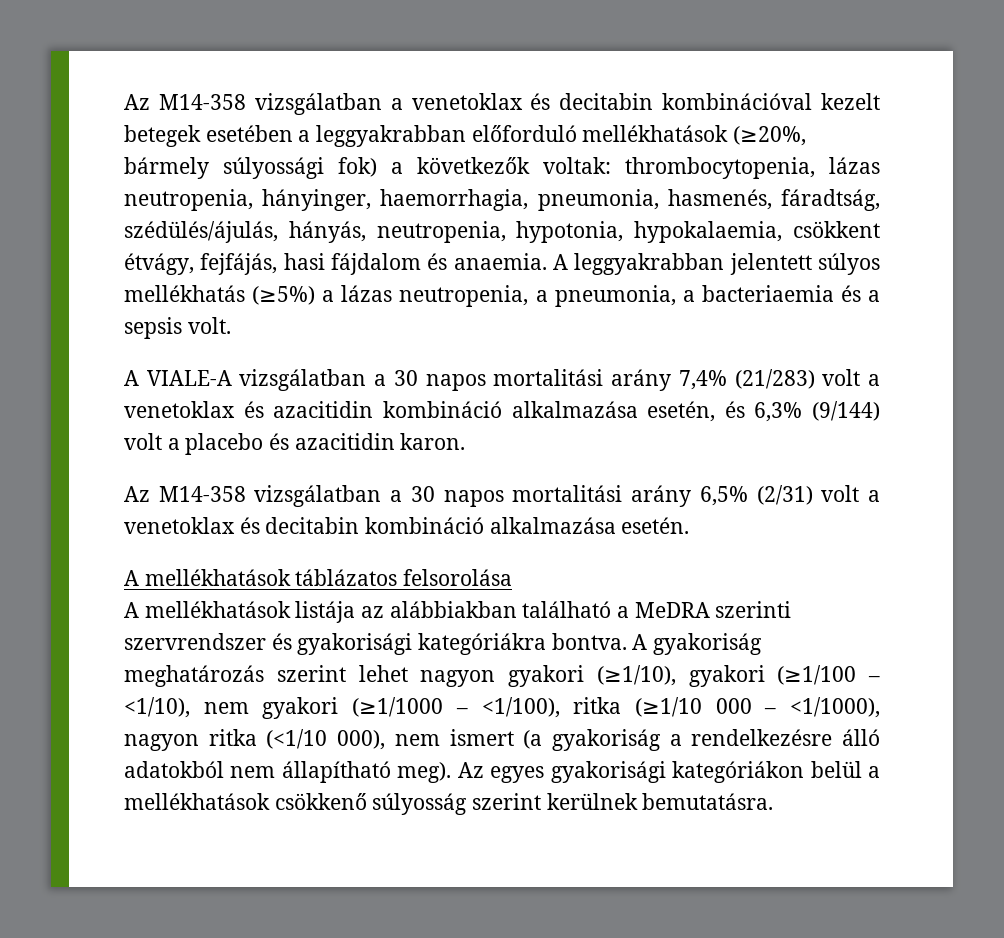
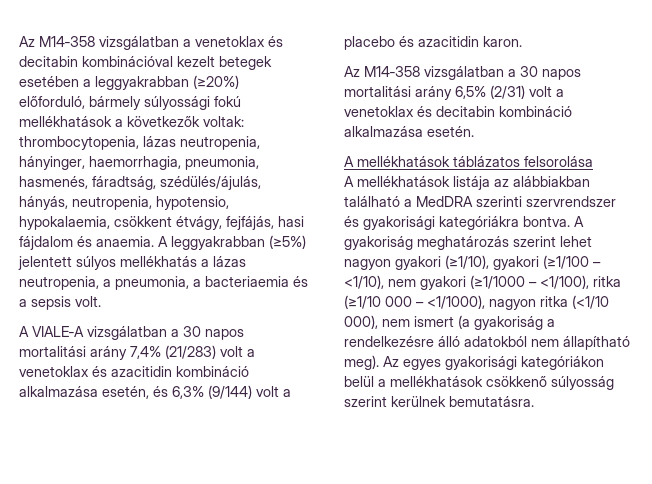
- Az M14‑358 vizsgálatban a venetoklax és decitabin kombinációval kezelt betegek esetében a leggyakrabban előforduló mellékhatások (≥20%, bármely súlyossági fok) a következők voltak: thrombocytopenia, lázas neutropenia, hányinger, haemorrhagia, pneumonia, hasmenés, fáradtság, szédülés/ájulás, hányás, neutropenia, hypotonia, hypokalaemia, csökkent étvágy, fejfájás, hasi fájdalom és anaemia.
+ Az M14‑358 vizsgálatban a venetoklax és decitabin kombinációval kezelt betegek esetében a leggyakrabban (≥20%) előforduló, bármely súlyossági fokú mellékhatások a következők voltak: thrombocytopenia, lázas neutropenia, hányinger, haemorrhagia, pneumonia, hasmenés, fáradtság, szédülés/ájulás, hányás, neutropenia, hypotensio, hypokalaemia, csökkent étvágy, fejfájás, hasi fájdalom és anaemia.
- A leggyakrabban jelentett súlyos mellékhatás (≥5%) a lázas neutropenia, a pneumonia, a bacteriaemia és a sepsis volt.
+ A leggyakrabban (≥5%) jelentett súlyos mellékhatás a lázas neutropenia, a pneumonia, a bacteriaemia és a sepsis volt.
- A mellékhatások listája az alábbiakban található a MeDRA szerinti szervrendszer és gyakorisági kategóriákra bontva.
+ A mellékhatások listája az alábbiakban található a MedDRA szerinti szervrendszer és gyakorisági kategóriákra bontva.

